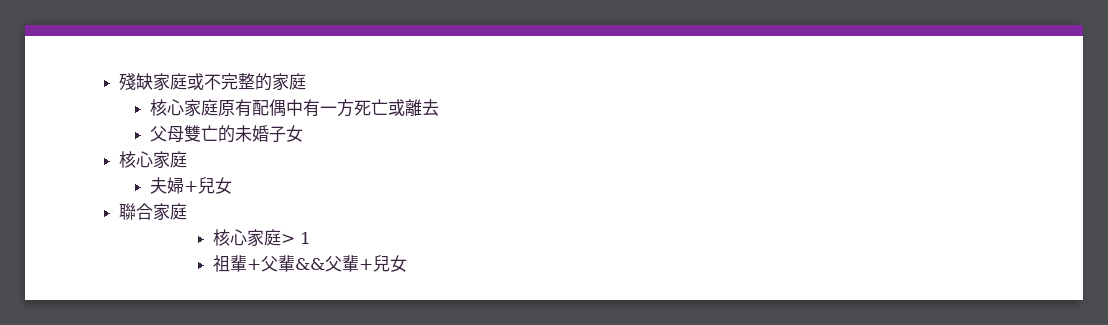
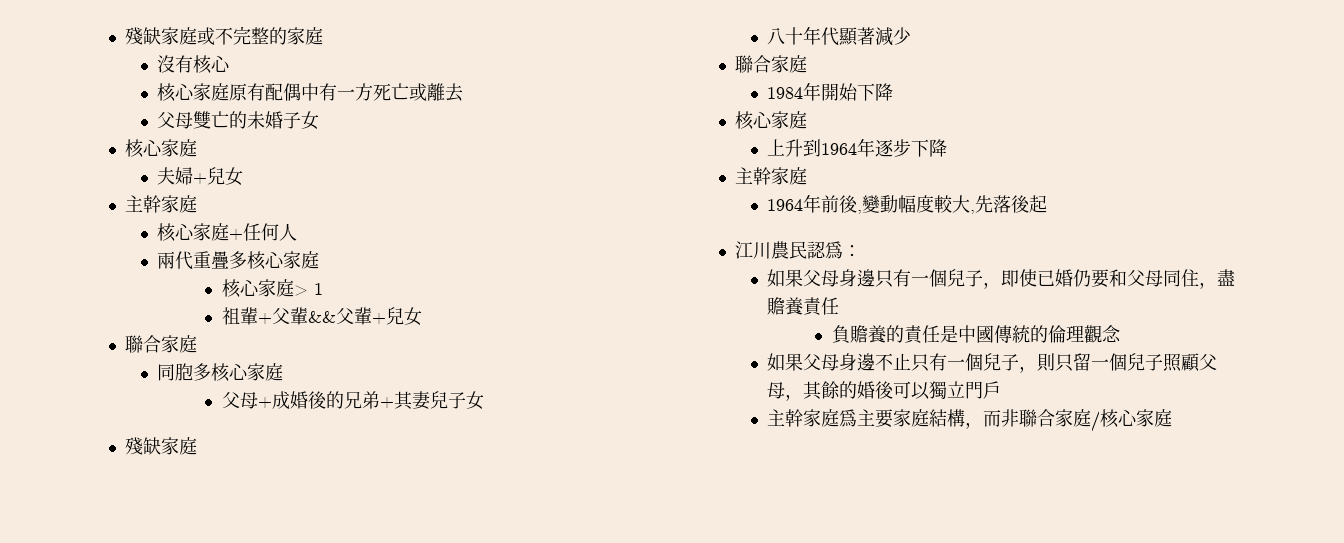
+ 沒有核心
  夫婦+兒女
- 聯合家庭
+ 主幹家庭
+ 核心家庭+任何人
+ 兩代重疊多核心家庭
  祖輩+父輩&&父輩+兒女
+ 聯合家庭
+ 同胞多核心家庭
+ 父母+成婚後的兄弟+其妻兒子女
+ 殘缺家庭
+ 八十年代顯著減少
+ 聯合家庭
+ 1984年開始下降
+ 核心家庭
+ 上升到1964年逐步下降
+ 主幹家庭
+ 1964年前後,變動幅度較大,先落後起
+ 江川農民認爲：
+ 如果父母身邊只有一個兒子，即使已婚仍要和父母同住，盡贍養責任
+ 負贍養的責任是中國傳統的倫理觀念
+ 如果父母身邊不止只有一個兒子，則只留一個兒子照顧父母，其餘的婚後可以獨立門戶
+ 主幹家庭爲主要家庭結構，而非聯合家庭/核心家庭

